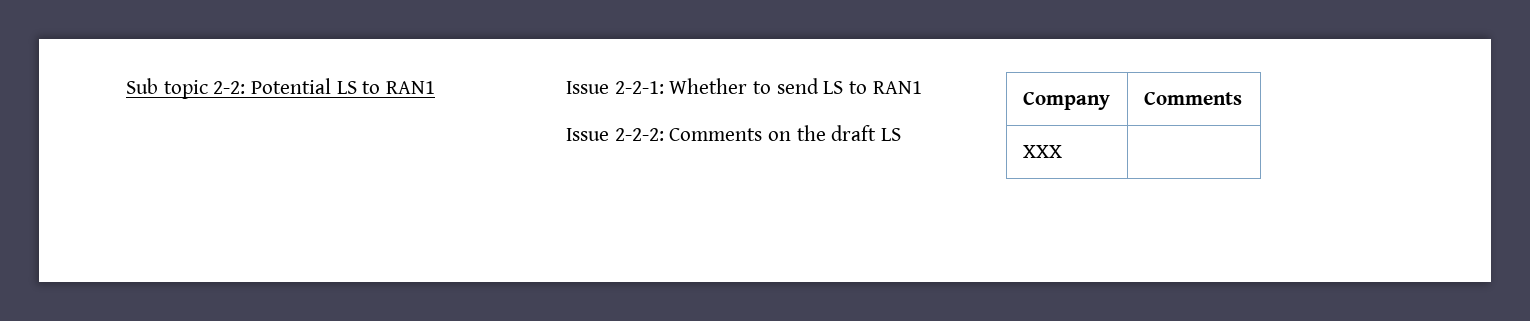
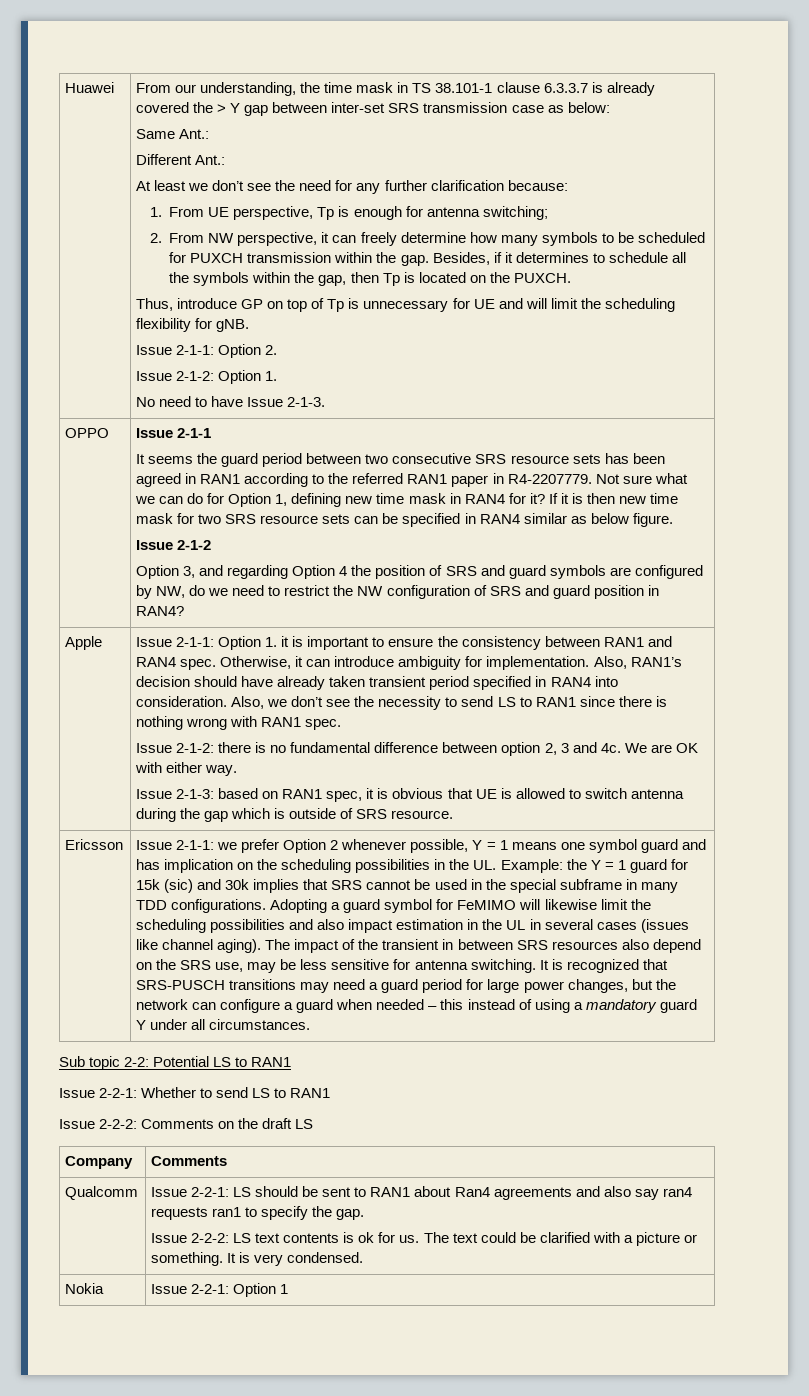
+ Huawei | From our understanding, the time mask in TS 38.101-1 clause 6.3.3.7 is already covered the > Y gap between inter-set SRS transmission case as below:
+ Same Ant.:
+ Different Ant.:
+ At least we don’t see the need for any further clarification because:
+ 1. From UE perspective, Tp is enough for antenna switching;
+ 2. From NW perspective, it can freely determine how many symbols to be scheduled for PUXCH transmission within the gap. Besides, if it determines to schedule all the symbols within the gap, then Tp is located on the PUXCH.
+ Thus, introduce GP on top of Tp is unnecessary for UE and will limit the scheduling flexibility for gNB.
+ Issue 2-1-1: Option 2.
+ Issue 2-1-2: Option 1.
+ No need to have Issue 2-1-3.
+ OPPO | Issue 2-1-1
+ It seems the guard period between two consecutive SRS resource sets has been agreed in RAN1 according to the referred RAN1 paper in R4-2207779. Not sure what we can do for Option 1, defining new time mask in RAN4 for it? If it is then new time mask for two SRS resource sets can be specified in RAN4 similar as below figure.
+ Issue 2-1-2
+ Option 3, and regarding Option 4 the position of SRS and guard symbols are configured by NW, do we need to restrict the NW configuration of SRS and guard position in RAN4?
+ Apple | Issue 2-1-1: Option 1. it is important to ensure the consistency between RAN1 and RAN4 spec. Otherwise, it can introduce ambiguity for implementation. Also, RAN1’s decision should have already taken transient period specified in RAN4 into consideration. Also, we don’t see the necessity to send LS to RAN1 since there is nothing wrong with RAN1 spec.
+ Issue 2-1-2: there is no fundamental difference between option 2, 3 and 4c. We are OK with either way.
+ Issue 2-1-3: based on RAN1 spec, it is obvious that UE is allowed to switch antenna during the gap which is outside of SRS resource.
+ Ericsson | Issue 2-1-1: we prefer Option 2 whenever possible, Y = 1 means one symbol guard and has implication on the scheduling possibilities in the UL. Example: the Y = 1 guard for 15k (sic) and 30k implies that SRS cannot be used in the special subframe in many TDD configurations. Adopting a guard symbol for FeMIMO will likewise limit the scheduling possibilities and also impact estimation in the UL in several cases (issues like channel aging). The impact of the transient in between SRS resources also depend on the SRS use, may be less sensitive for antenna switching. It is recognized that SRS-PUSCH transitions may need a guard period for large power changes, but the network can configure a guard when needed – this instead of using a mandatory guard Y under all circumstances.
- XXX
+ Qualcomm | Issue 2-2-1: LS should be sent to RAN1 about Ran4 agreements and also say ran4 requests ran1 to specify the gap.
+ Issue 2-2-2: LS text contents is ok for us. The text could be clarified with a picture or something. It is very condensed.
+ Nokia | Issue 2-2-1: Option 1

